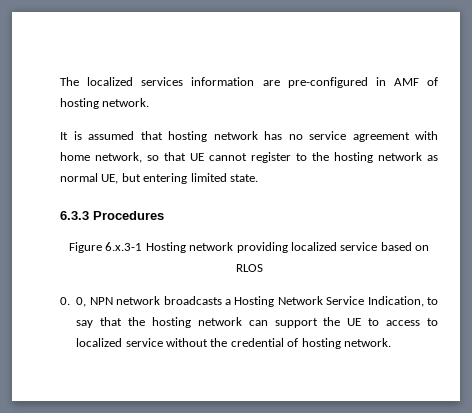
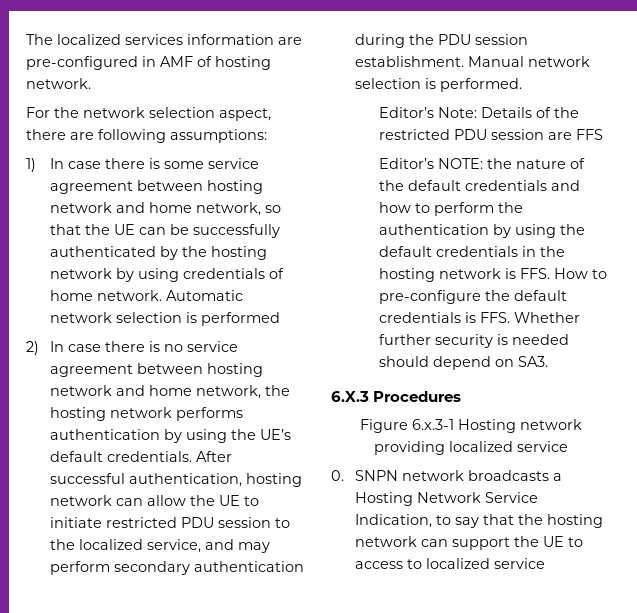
- It is assumed that hosting network has no service agreement with home network, so that UE cannot register to the hosting network as normal UE, but entering limited state.
- 6.3.3 Procedures
+ For the network selection aspect, there are following assumptions:
+ 1) In case there is some service agreement between hosting network and home network, so that the UE can be successfully authenticated by the hosting network by using credentials of home network. Automatic network selection is performed
+ 2) In case there is no service agreement between hosting network and home network, the hosting network performs authentication by using the UE’s default credentials. After successful authentication, hosting network can allow the UE to initiate restricted PDU session to the localized service, and may perform secondary authentication during the PDU session establishment. Manual network selection is performed.
+ Editor’s Note: Details of the restricted PDU session are FFS
+ Editor’s NOTE: the nature of the default credentials and how to perform the authentication by using the default credentials in the hosting network is FFS. How to pre-configure the default credentials is FFS. Whether further security is needed should depend on SA3.
+ 6.X.3 Procedures
- Figure 6.x.3-1 Hosting network providing localized service based on RLOS
+ Figure 6.x.3-1 Hosting network providing localized service
- 0. 0, NPN network broadcasts a Hosting Network Service Indication, to say that the hosting network can support the UE to access to localized service without the credential of hosting network.
+ 0. SNPN network broadcasts a Hosting Network Service Indication, to say that the hosting network can support the UE to access to localized service

